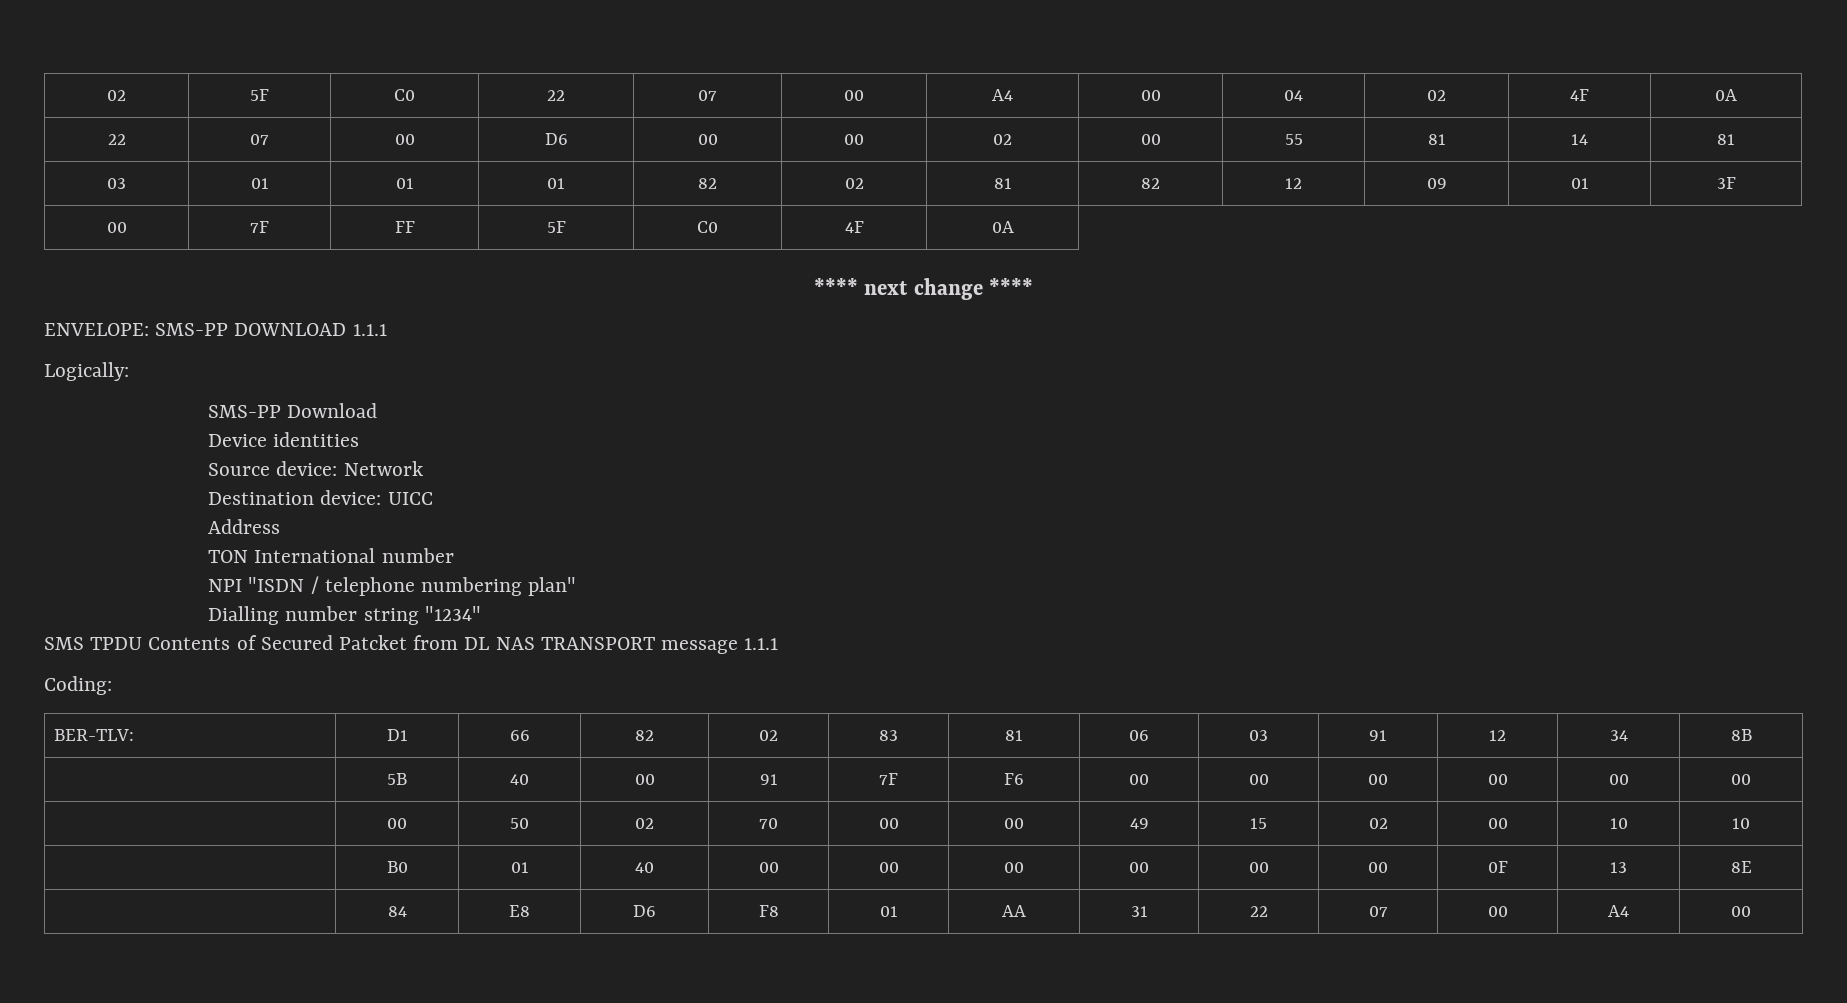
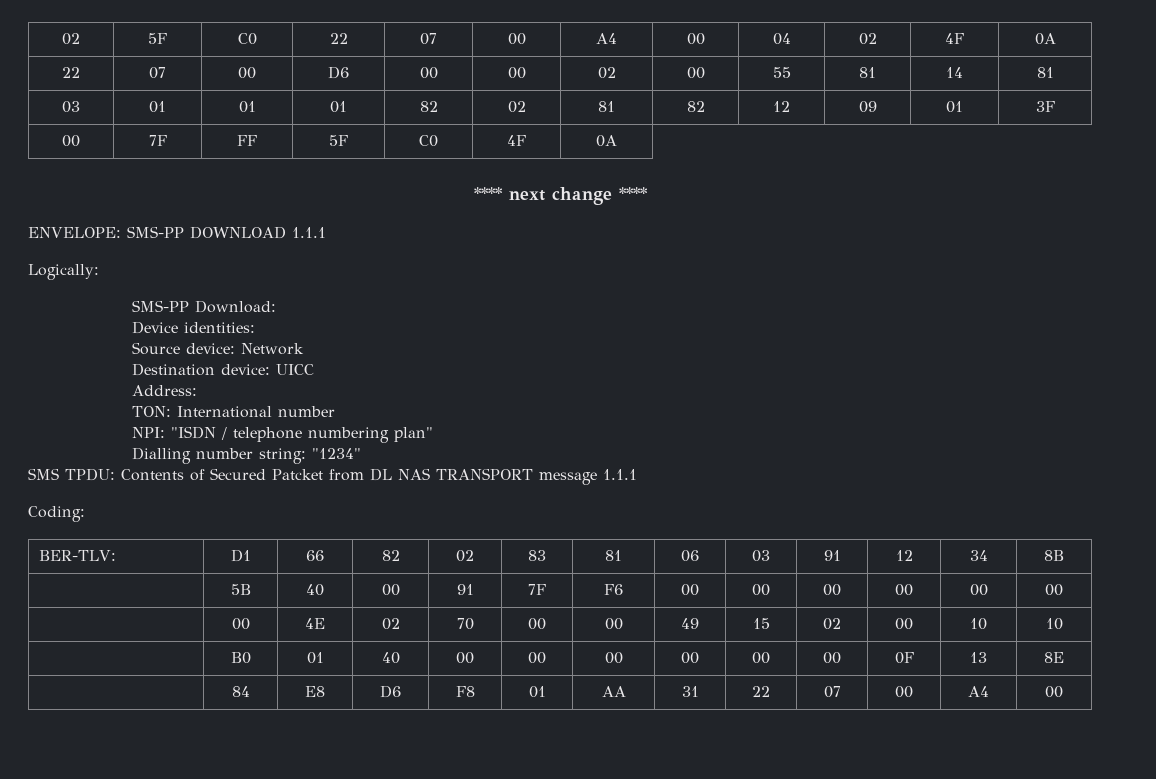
- SMS-PP Download
+ SMS-PP Download:
- Device identities
+ Device identities:
- Address
- TON International number
+ Address:
+ TON: International number
- NPI "ISDN / telephone numbering plan"
+ NPI: "ISDN / telephone numbering plan"
- Dialling number string "1234"
+ Dialling number string: "1234"
- SMS TPDU Contents of Secured Patcket from DL NAS TRANSPORT message 1.1.1
+ SMS TPDU: Contents of Secured Patcket from DL NAS TRANSPORT message 1.1.1
- | 00 | 50 | 02 | 70 | 00 | 00 | 49 | 15 | 02 | 00 | 10 | 10
+ | 00 | 4E | 02 | 70 | 00 | 00 | 49 | 15 | 02 | 00 | 10 | 10

